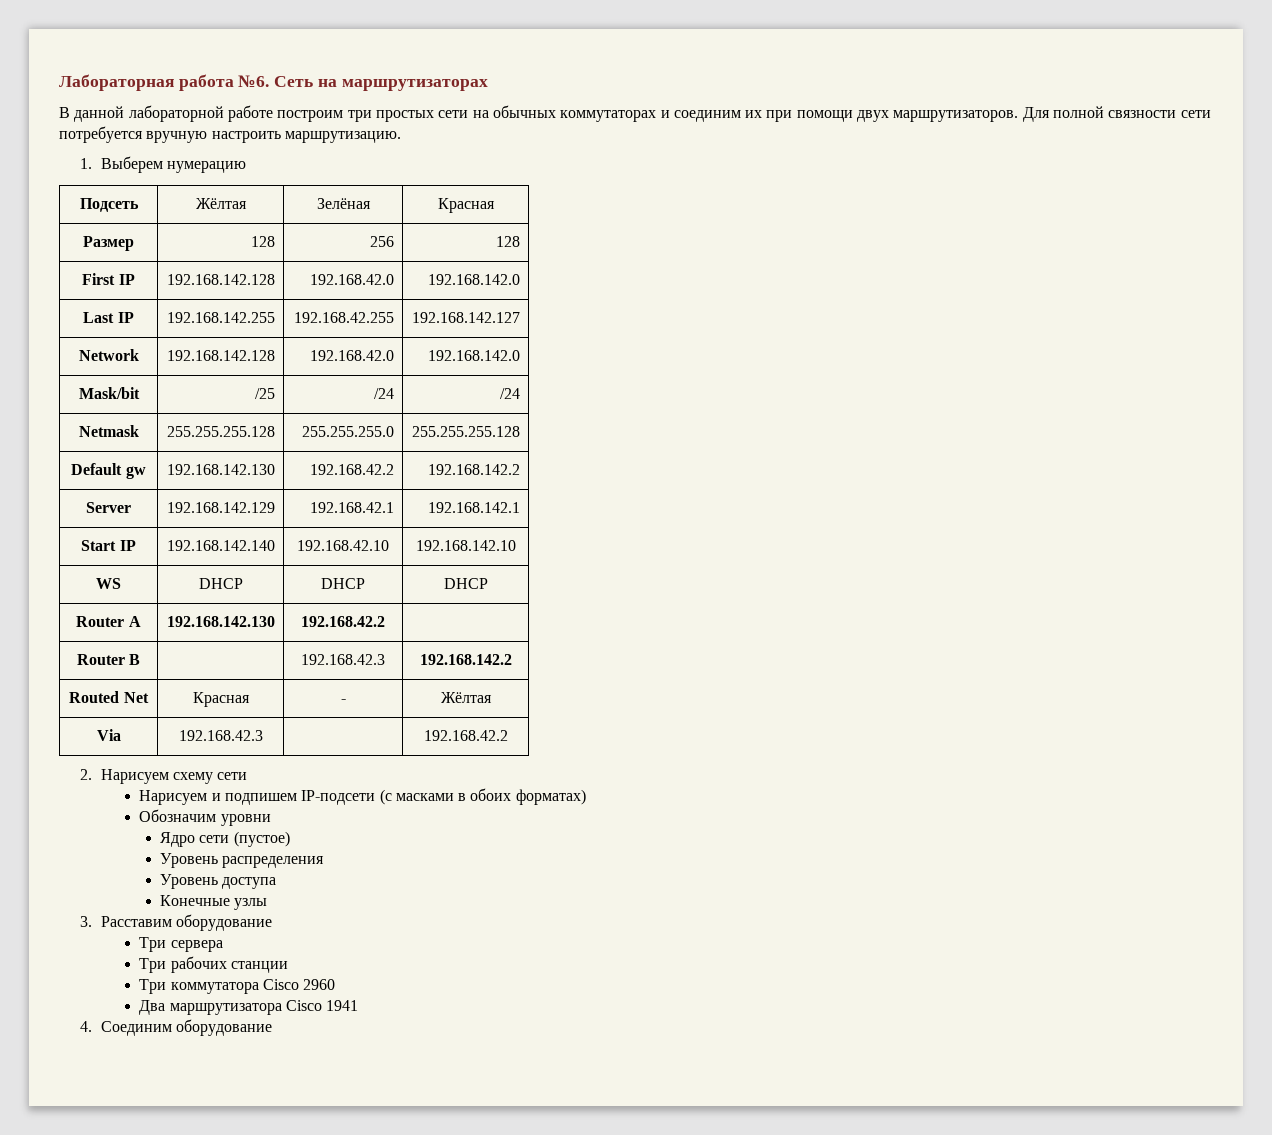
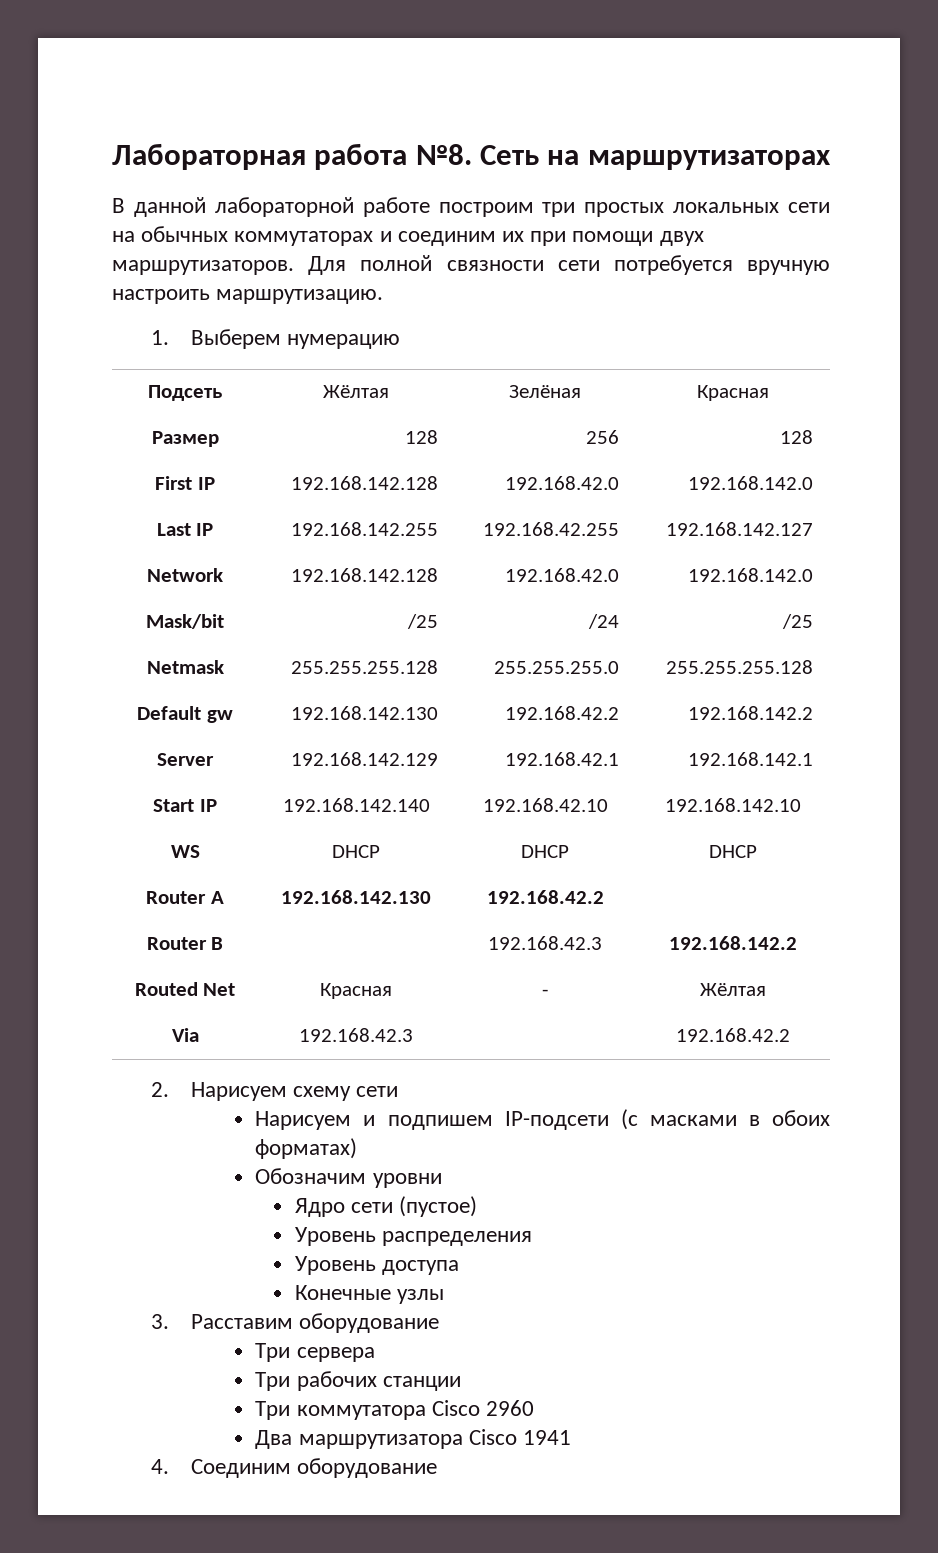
- Лабораторная работа №6.
+ Лабораторная работа №8.
- В данной лабораторной работе построим три простых сети на обычных коммутаторах и соединим их при помощи двух маршрутизаторов.
+ В данной лабораторной работе построим три простых локальных сети на обычных коммутаторах и соединим их при помощи двух маршрутизаторов.
- Mask/bit | /25 | /24 | /24
+ Mask/bit | /25 | /24 | /25

